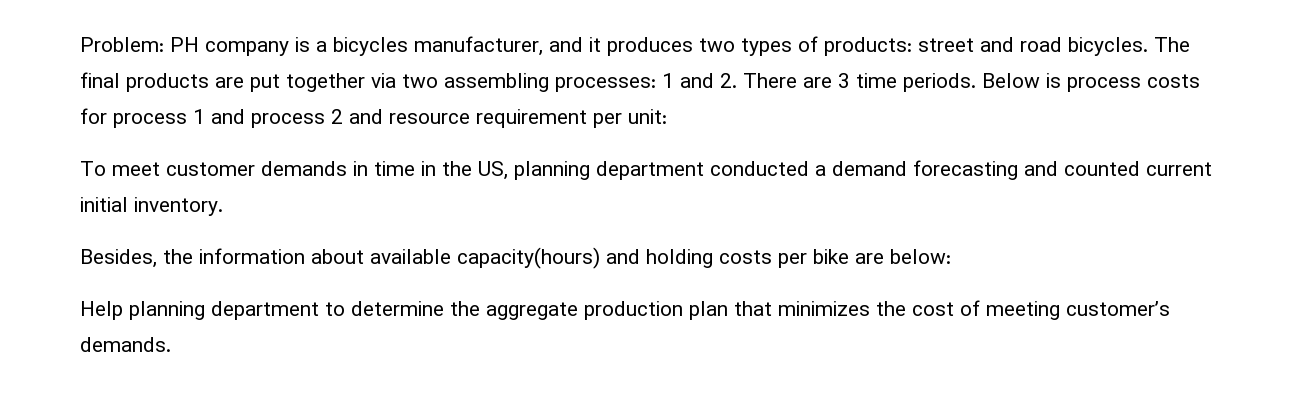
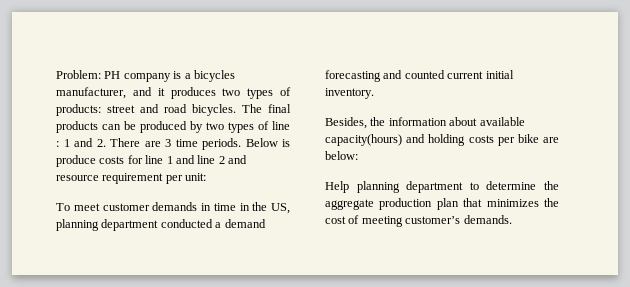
- The final products are put together via two assembling processes: 1 and 2. There are 3 time periods.
+ The final products can be produced by two types of line : 1 and 2. There are 3 time periods.
- Below is process costs for process 1 and process 2 and resource requirement per unit:
+ Below is produce costs for line 1 and line 2 and resource requirement per unit:

